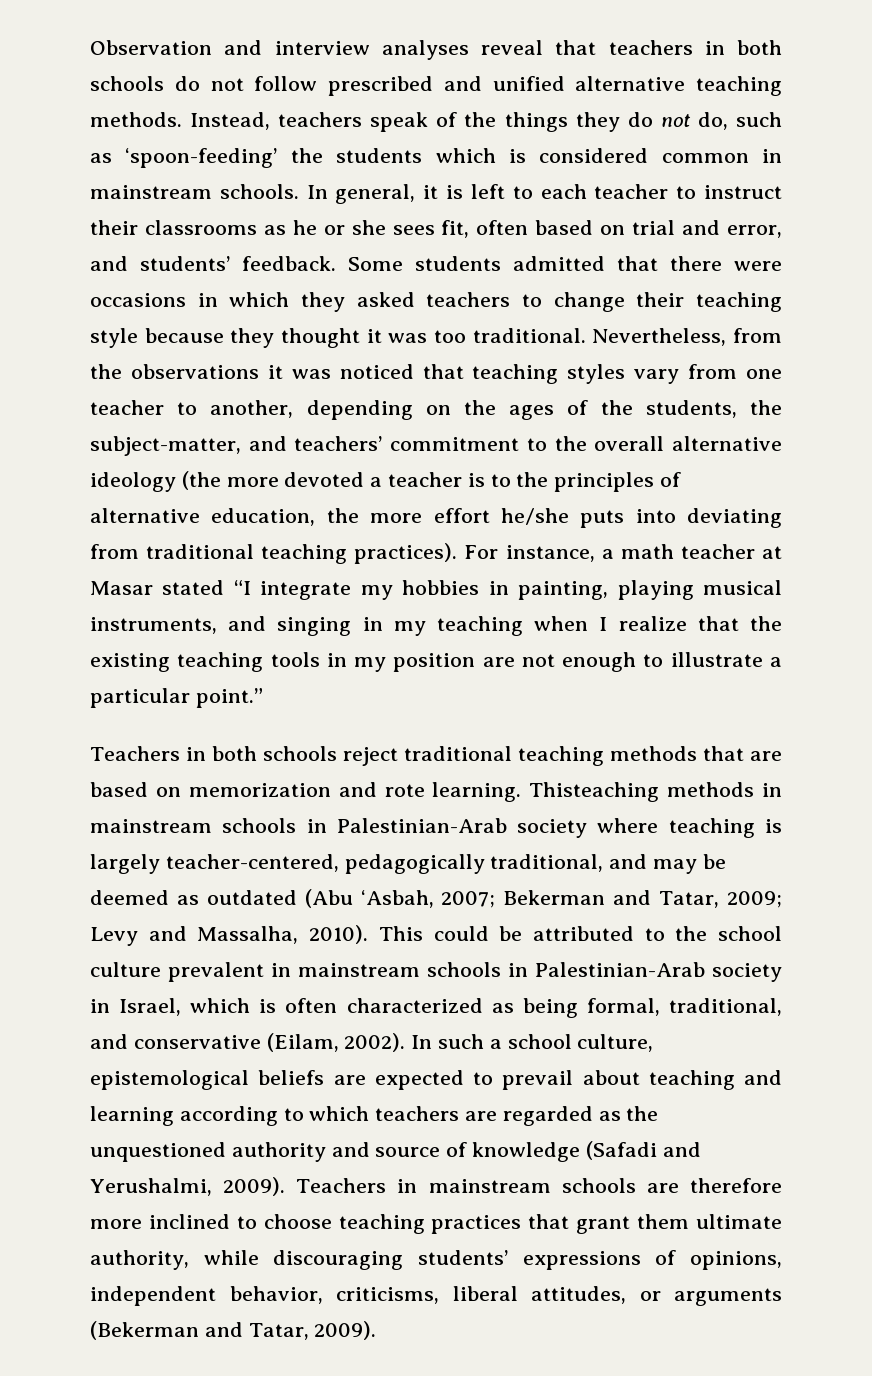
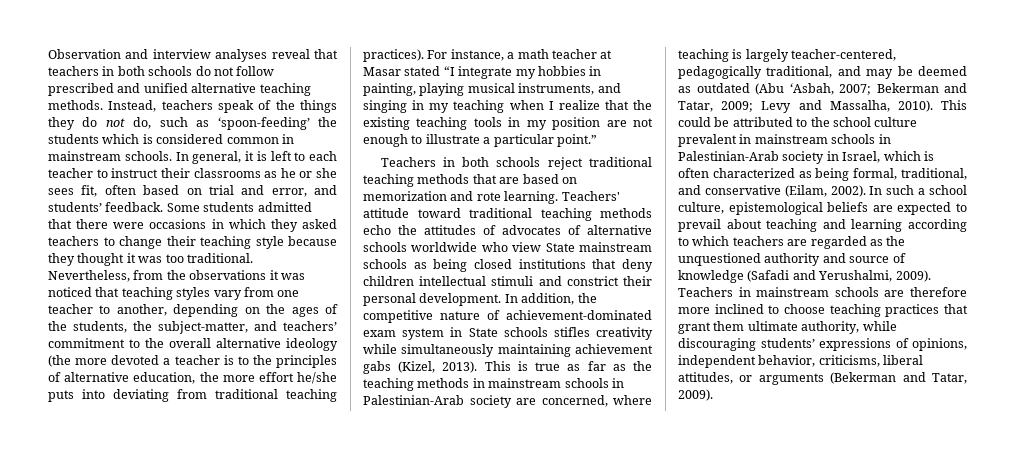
- Thisteaching methods in mainstream schools in Palestinian-Arab society where teaching is largely teacher-centered, pedagogically traditional, and may be deemed as outdated (Abu ‘Asbah, 2007; Bekerman and Tatar, 2009; Levy and Massalha, 2010).
+ Teachers' attitude toward traditional teaching methods echo the attitudes of advocates of alternative schools worldwide who view State mainstream schools as being closed institutions that deny children intellectual stimuli and constrict their personal development. In addition, the competitive nature of achievement-dominated exam system in State schools stifles creativity while simultaneously maintaining achievement gabs (Kizel, 2013). This is true as far as the teaching methods in mainstream schools in Palestinian-Arab society are concerned, where teaching is largely teacher-centered, pedagogically traditional, and may be deemed as outdated (Abu ‘Asbah, 2007; Bekerman and Tatar, 2009; Levy and Massalha, 2010).

